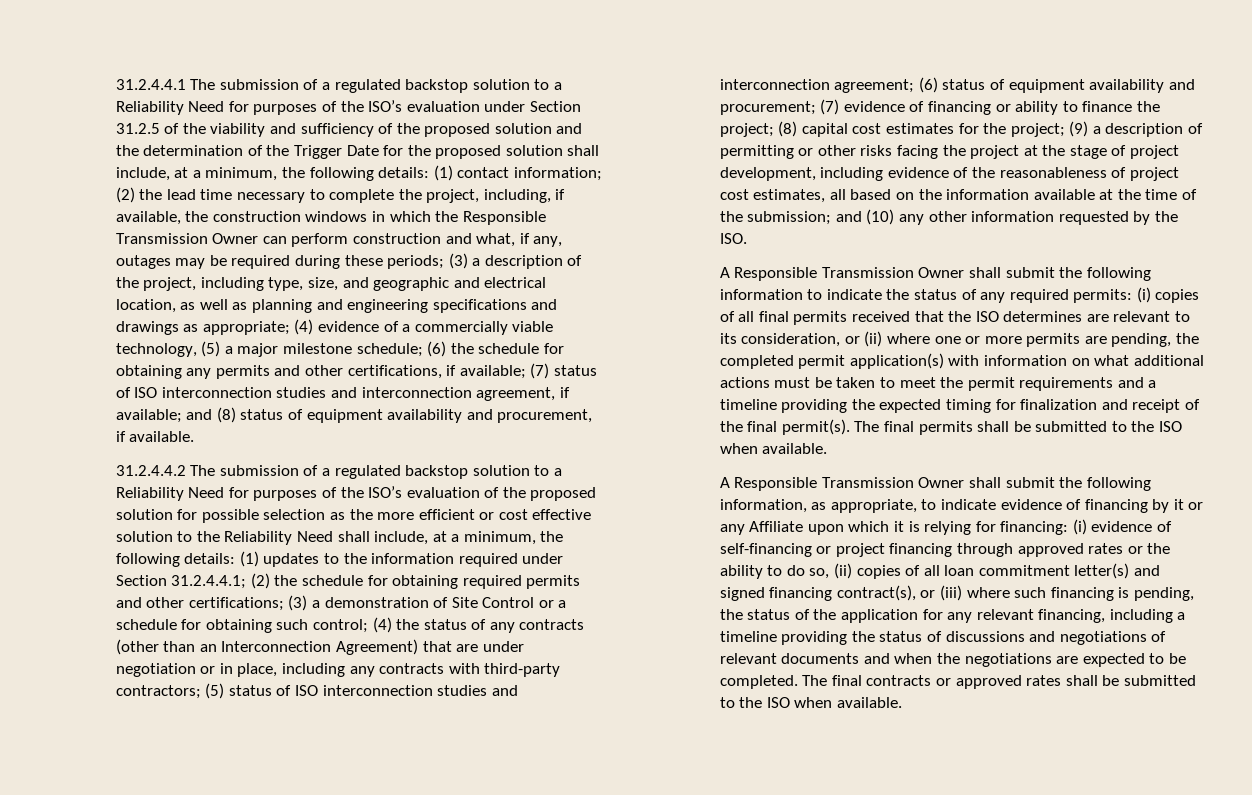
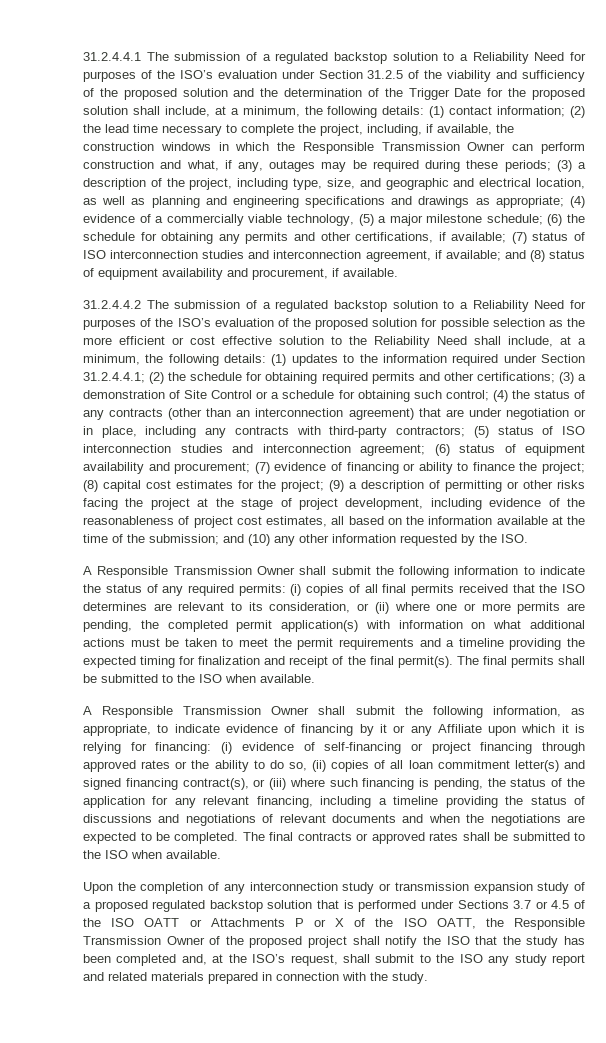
- (4) the status of any contracts (other than an Interconnection Agreement) that are under negotiation or in place, including any contracts with third-party contractors;
+ (4) the status of any contracts (other than an interconnection agreement) that are under negotiation or in place, including any contracts with third-party contractors;
+ Upon the completion of any interconnection study or transmission expansion study of a proposed regulated backstop solution that is performed under Sections 3.7 or 4.5 of the ISO OATT or Attachments P or X of the ISO OATT, the Responsible Transmission Owner of the proposed project shall notify the ISO that the study has been completed and, at the ISO’s request, shall submit to the ISO any study report and related materials prepared in connection with the study.

